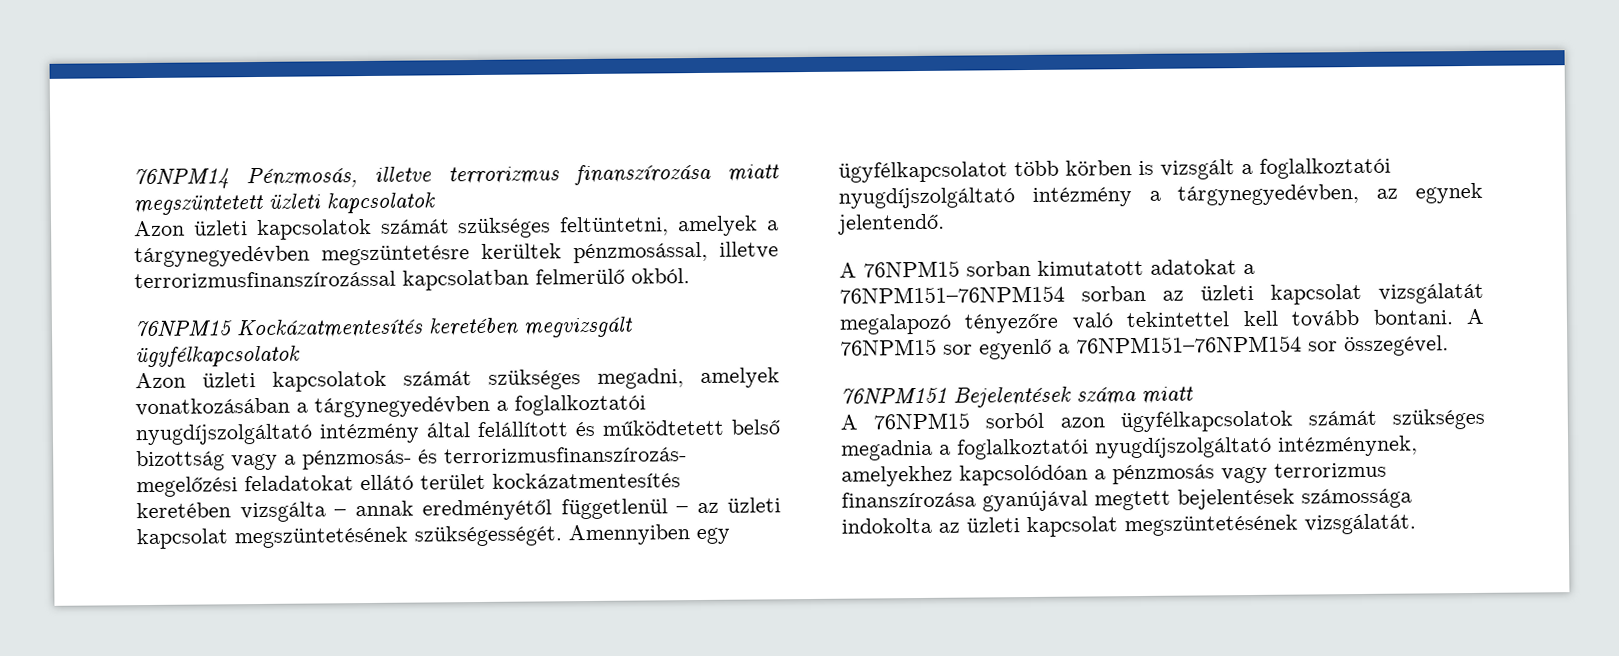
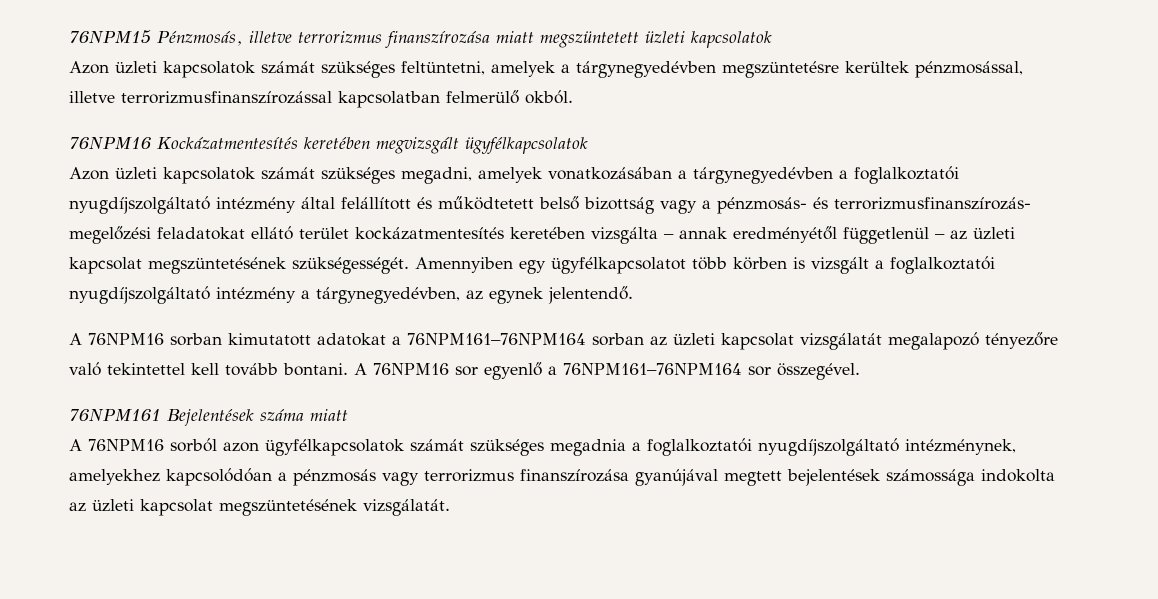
- 76NPM14 Pénzmosás, illetve terrorizmus finanszírozása miatt megszüntetett üzleti kapcsolatok
+ 76NPM15 Pénzmosás, illetve terrorizmus finanszírozása miatt megszüntetett üzleti kapcsolatok
- 76NPM15 Kockázatmentesítés keretében megvizsgált ügyfélkapcsolatok
+ 76NPM16 Kockázatmentesítés keretében megvizsgált ügyfélkapcsolatok
- A 76NPM15 sorban kimutatott adatokat a 76NPM151–76NPM154 sorban az üzleti kapcsolat vizsgálatát megalapozó tényezőre való tekintettel kell tovább bontani.
+ A 76NPM16 sorban kimutatott adatokat a 76NPM161–76NPM164 sorban az üzleti kapcsolat vizsgálatát megalapozó tényezőre való tekintettel kell tovább bontani.
- A 76NPM15 sor egyenlő a 76NPM151–76NPM154 sor összegével.
+ A 76NPM16 sor egyenlő a 76NPM161–76NPM164 sor összegével.
- 76NPM151 Bejelentések száma miatt
+ 76NPM161 Bejelentések száma miatt
- A 76NPM15 sorból azon ügyfélkapcsolatok számát szükséges megadnia a foglalkoztatói nyugdíjszolgáltató intézménynek, amelyekhez kapcsolódóan a pénzmosás vagy terrorizmus finanszírozása gyanújával megtett bejelentések számossága indokolta az üzleti kapcsolat megszüntetésének vizsgálatát.
+ A 76NPM16 sorból azon ügyfélkapcsolatok számát szükséges megadnia a foglalkoztatói nyugdíjszolgáltató intézménynek, amelyekhez kapcsolódóan a pénzmosás vagy terrorizmus finanszírozása gyanújával megtett bejelentések számossága indokolta az üzleti kapcsolat megszüntetésének vizsgálatát.

